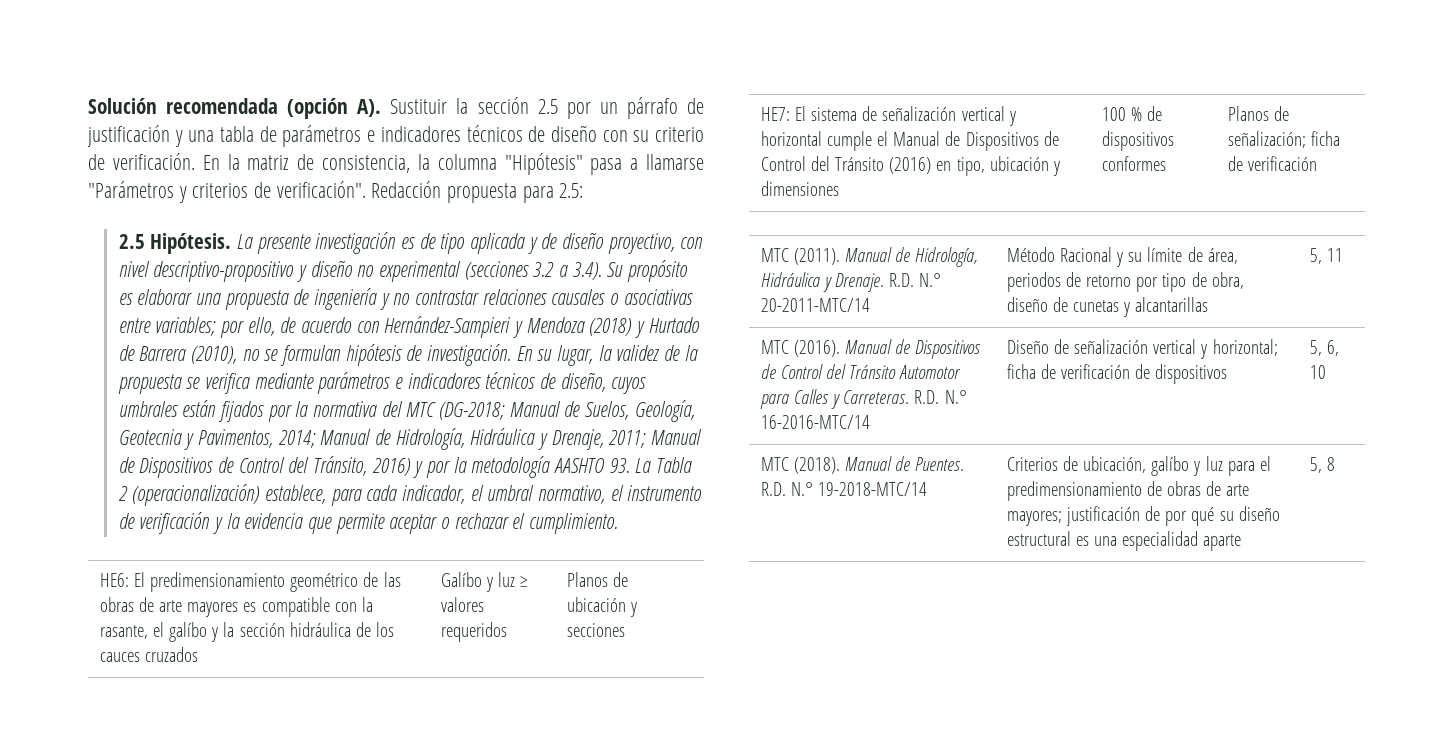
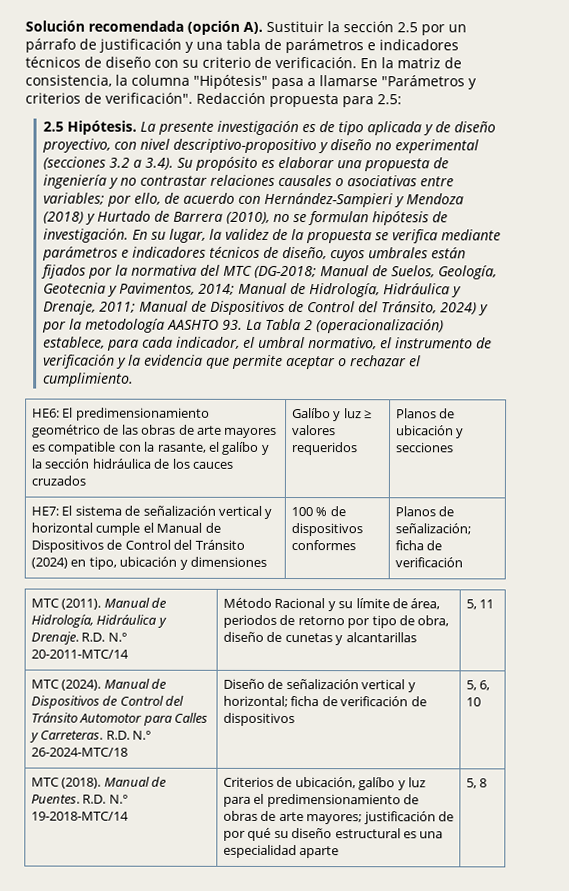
- Manual de Dispositivos de Control del Tránsito, 2016) y por la metodología AASHTO 93. La Tabla 2 (operacionalización) establece, para cada indicador, el umbral normativo, el instrumento de verificación y la evidencia que permite aceptar o rechazar el cumplimiento.
+ Manual de Dispositivos de Control del Tránsito, 2024) y por la metodología AASHTO 93. La Tabla 2 (operacionalización) establece, para cada indicador, el umbral normativo, el instrumento de verificación y la evidencia que permite aceptar o rechazar el cumplimiento.
- HE7: El sistema de señalización vertical y horizontal cumple el Manual de Dispositivos de Control del Tránsito (2016) en tipo, ubicación y dimensiones | 100 % de dispositivos conformes | Planos de señalización; ficha de verificación
+ HE7: El sistema de señalización vertical y horizontal cumple el Manual de Dispositivos de Control del Tránsito (2024) en tipo, ubicación y dimensiones | 100 % de dispositivos conformes | Planos de señalización; ficha de verificación
- MTC (2016). Manual de Dispositivos de Control del Tránsito Automotor para Calles y Carreteras. R.D. N.° 16-2016-MTC/14 | Diseño de señalización vertical y horizontal; ficha de verificación de dispositivos | 5, 6, 10
+ MTC (2024). Manual de Dispositivos de Control del Tránsito Automotor para Calles y Carreteras. R.D. N.° 26-2024-MTC/18 | Diseño de señalización vertical y horizontal; ficha de verificación de dispositivos | 5, 6, 10

